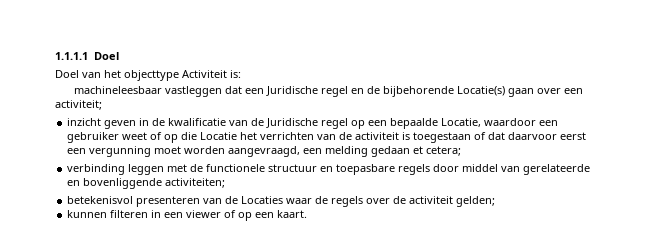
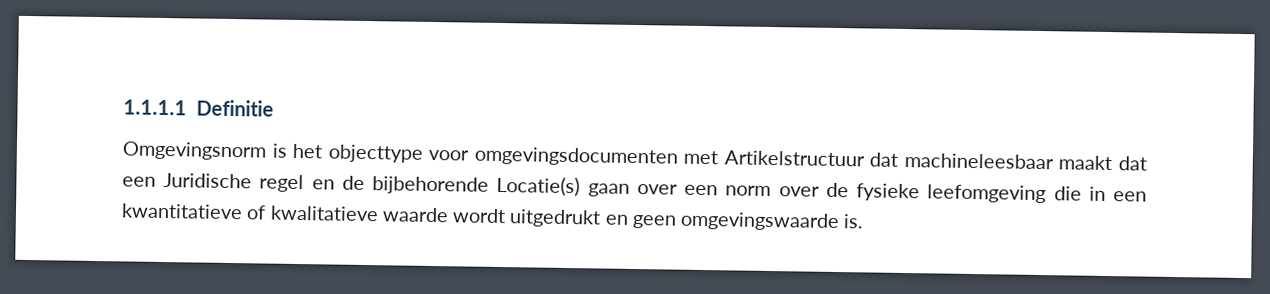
- 1.1.1.1 Doel
- Doel van het objecttype Activiteit is:
- machineleesbaar vastleggen dat een Juridische regel en de bijbehorende Locatie(s) gaan over een activiteit;
- inzicht geven in de kwalificatie van de Juridische regel op een bepaalde Locatie, waardoor een gebruiker weet of op die Locatie het verrichten van de activiteit is toegestaan of dat daarvoor eerst een vergunning moet worden aangevraagd, een melding gedaan et cetera;
- verbinding leggen met de functionele structuur en toepasbare regels door middel van gerelateerde en bovenliggende activiteiten;
- betekenisvol presenteren van de Locaties waar de regels over de activiteit gelden;
- kunnen filteren in een viewer of op een kaart.
+ 1.1.1.1 Definitie
+ Omgevingsnorm is het objecttype voor omgevingsdocumenten met Artikelstructuur dat machineleesbaar maakt dat een Juridische regel en de bijbehorende Locatie(s) gaan over een norm over de fysieke leefomgeving die in een kwantitatieve of kwalitatieve waarde wordt uitgedrukt en geen omgevingswaarde is.

